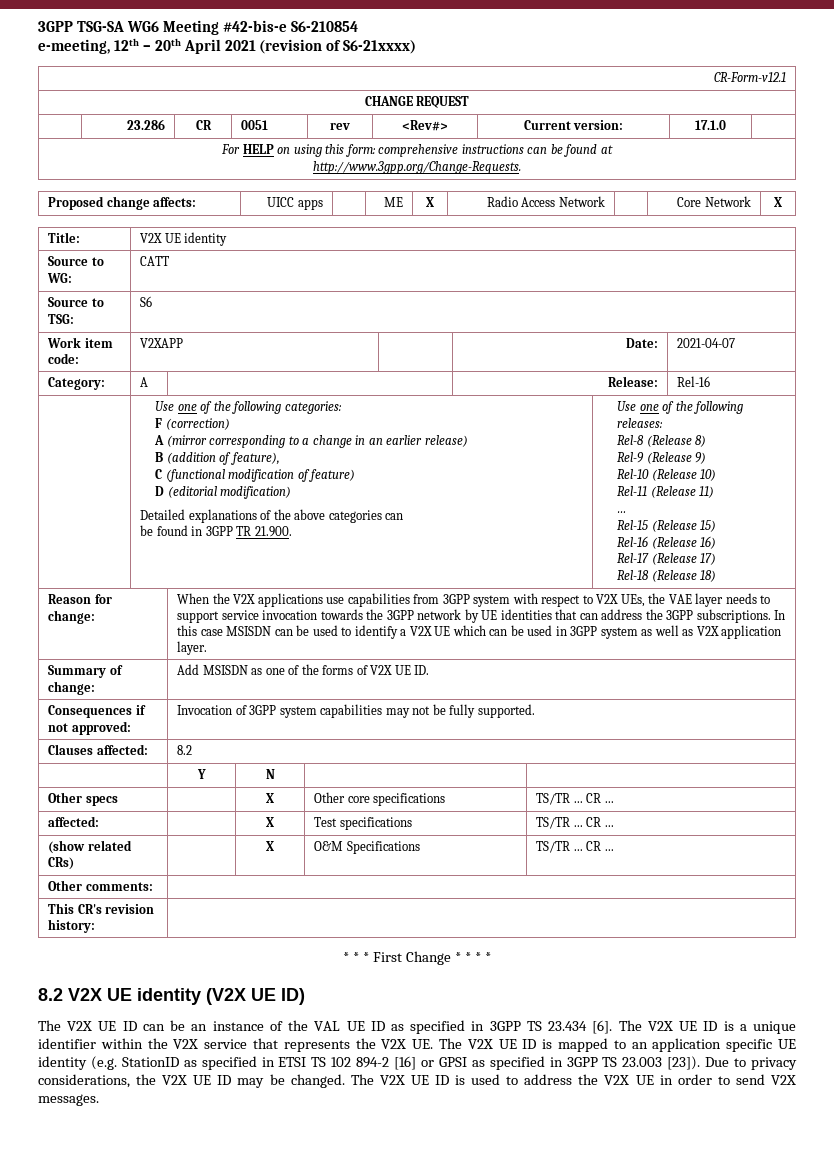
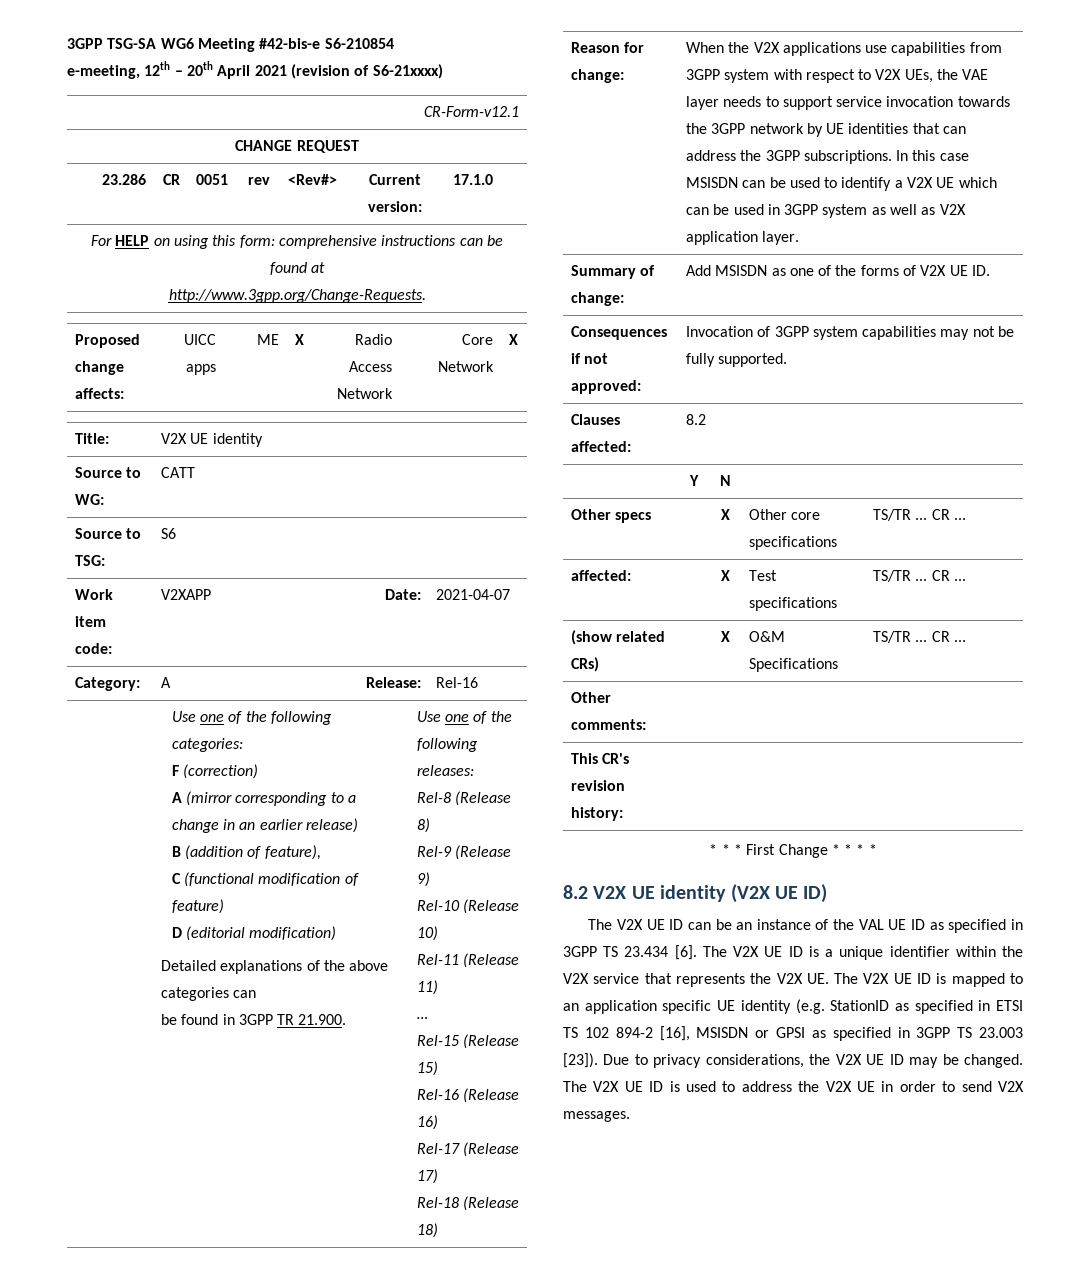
- The V2X UE ID is a unique identifier within the V2X service that represents the V2X UE. The V2X UE ID is mapped to an application specific UE identity (e.g. StationID as specified in ETSI TS 102 894-2 [16] or GPSI as specified in 3GPP TS 23.003 [23]).
+ The V2X UE ID is a unique identifier within the V2X service that represents the V2X UE. The V2X UE ID is mapped to an application specific UE identity (e.g. StationID as specified in ETSI TS 102 894-2 [16], MSISDN or GPSI as specified in 3GPP TS 23.003 [23]).

